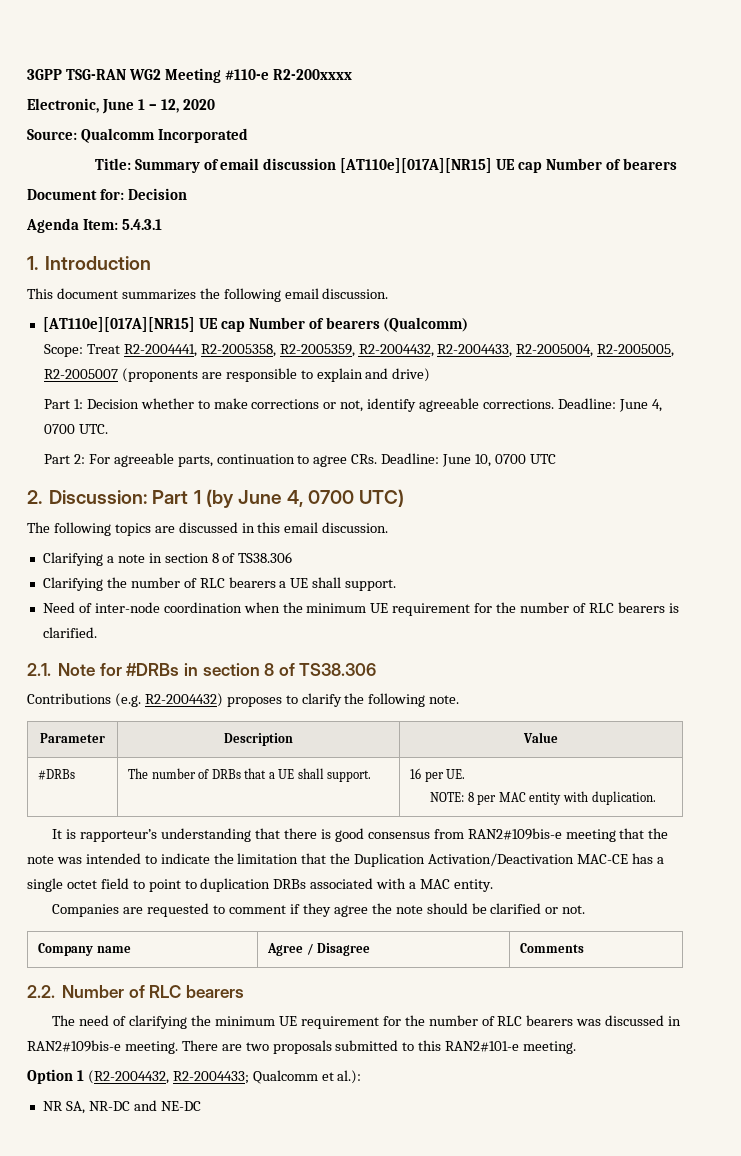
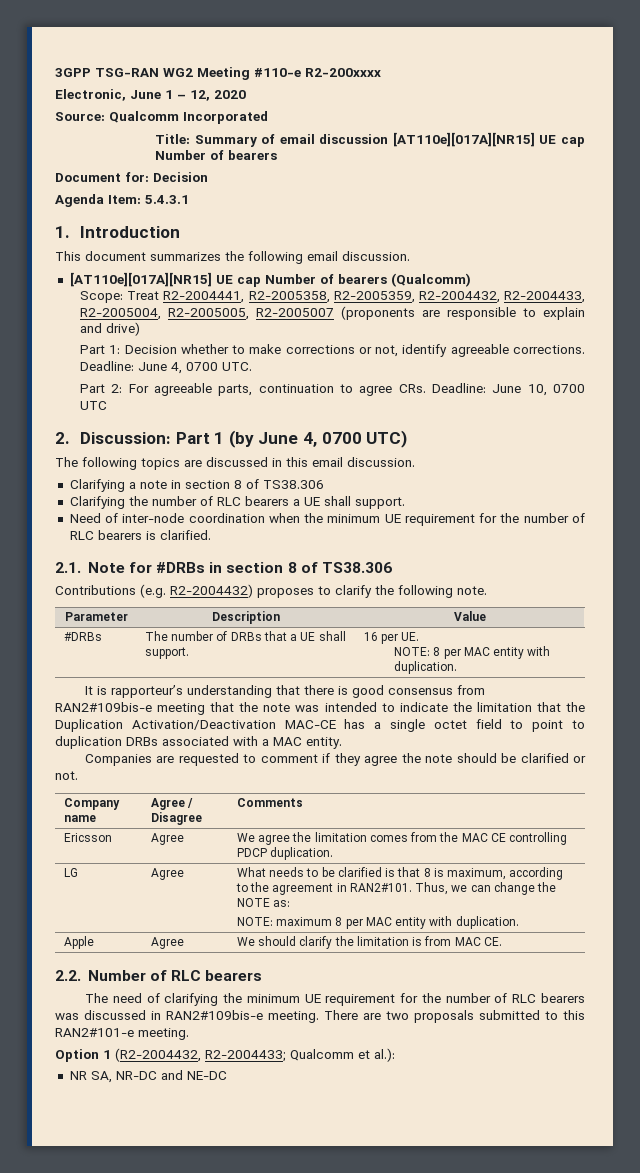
+ Ericsson | Agree | We agree the limitation comes from the MAC CE controlling PDCP duplication.
+ LG | Agree | What needs to be clarified is that 8 is maximum, according to the agreement in RAN2#101. Thus, we can change the NOTE as:
+ NOTE: maximum 8 per MAC entity with duplication.
+ Apple | Agree | We should clarify the limitation is from MAC CE.

